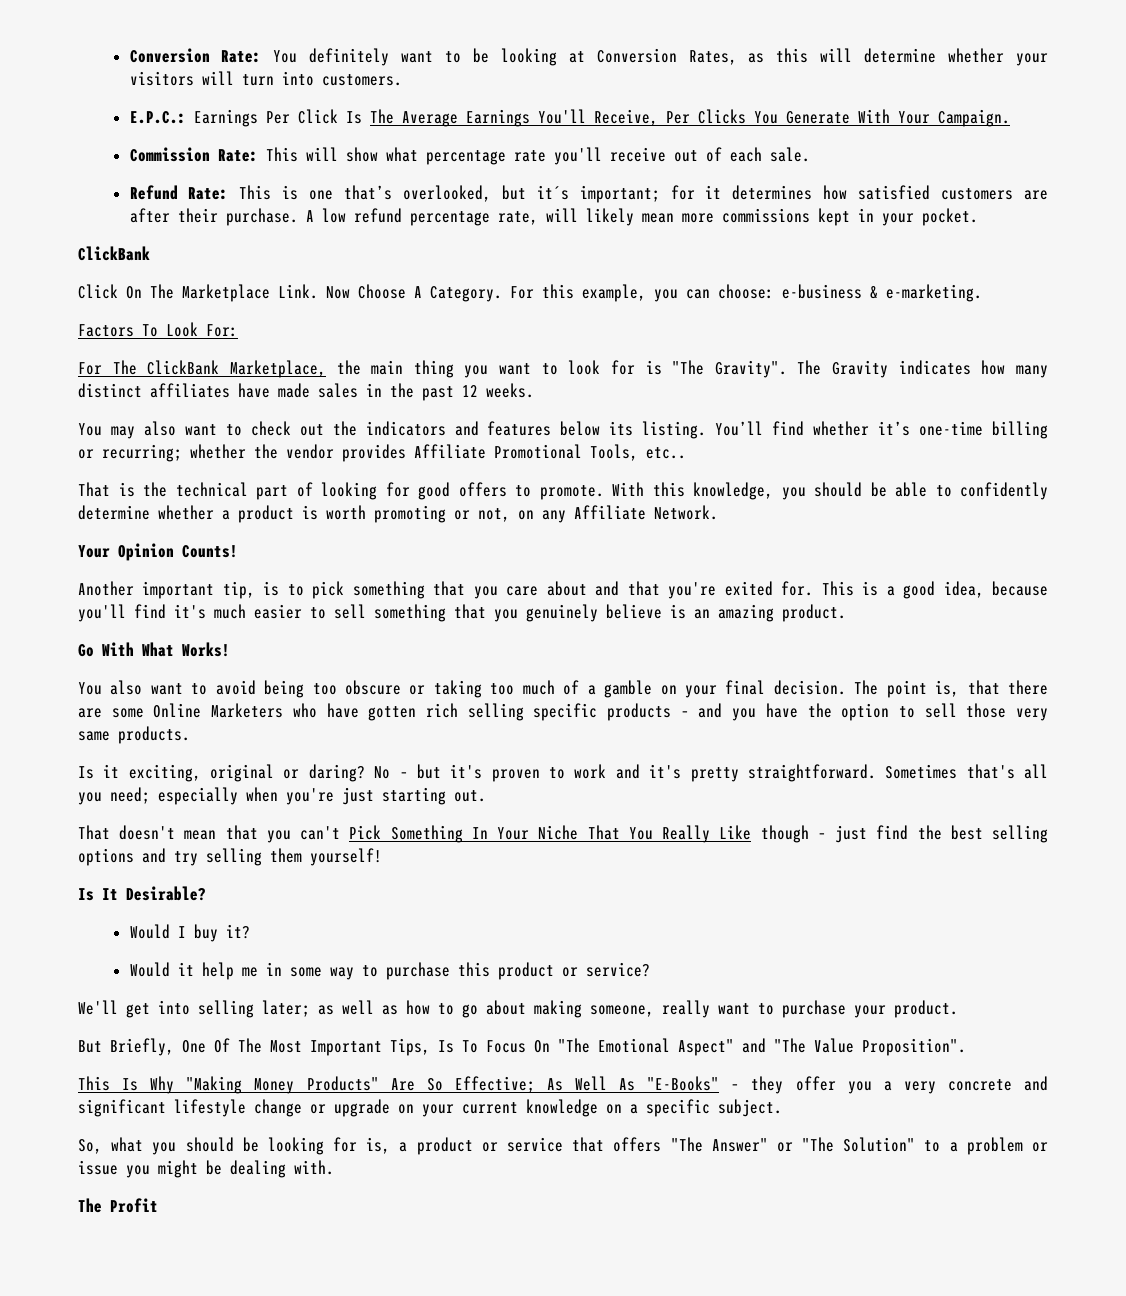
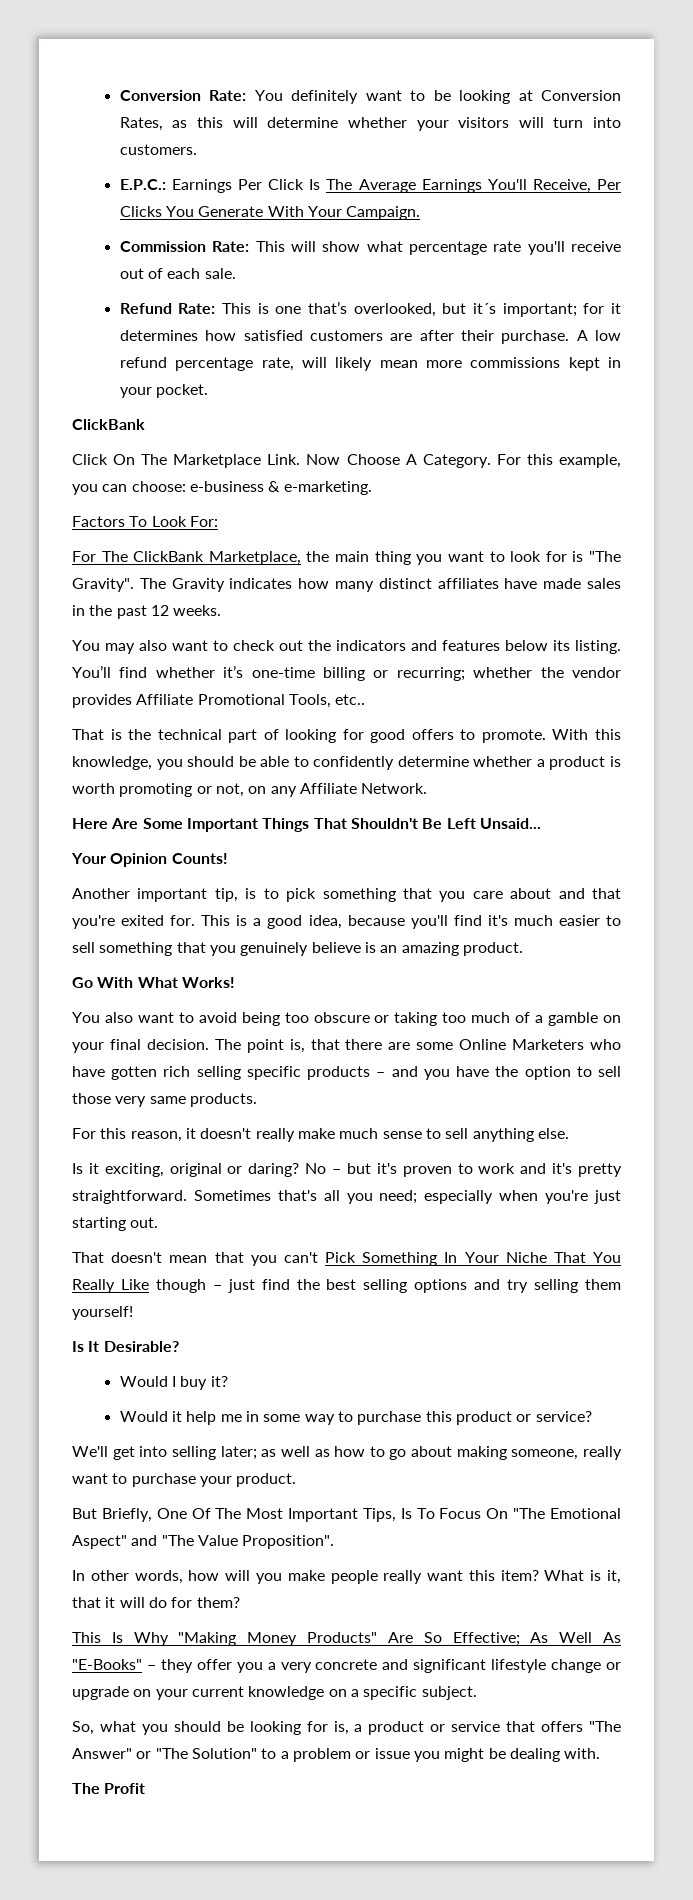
+ Here Are Some Important Things That Shouldn't Be Left Unsaid...
+ For this reason, it doesn't really make much sense to sell anything else.
+ In other words, how will you make people really want this item? What is it, that it will do for them?

